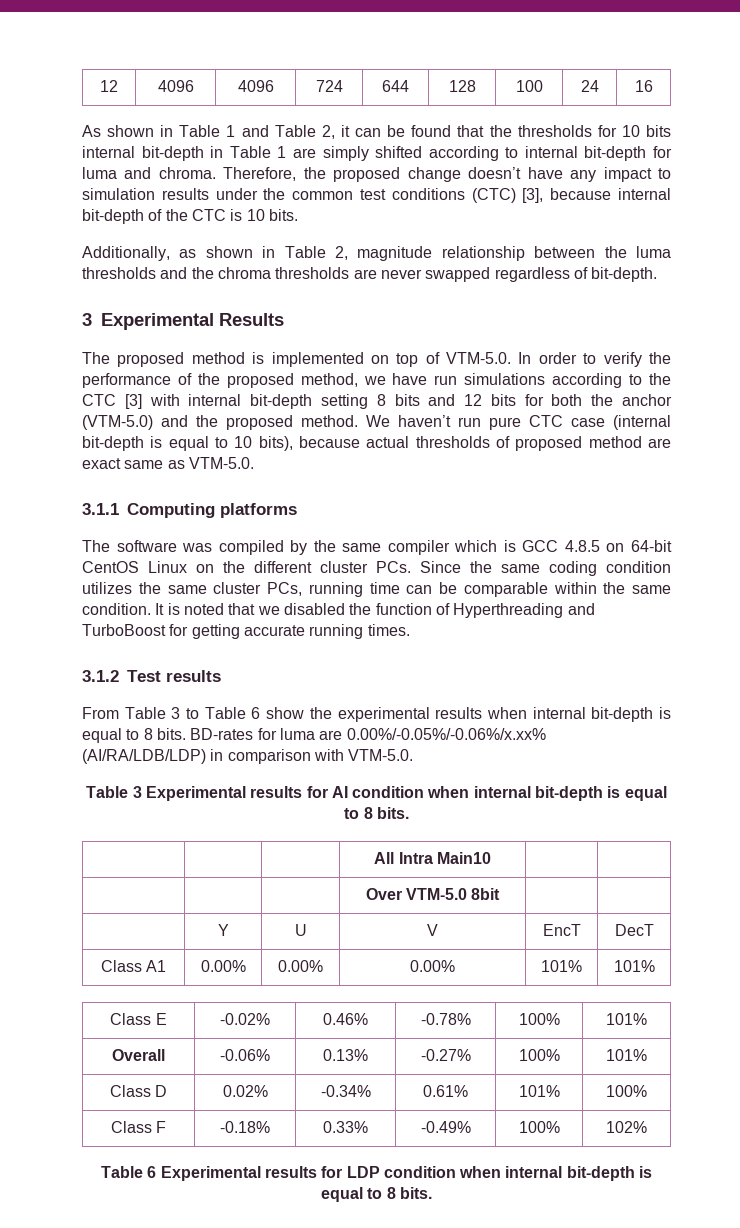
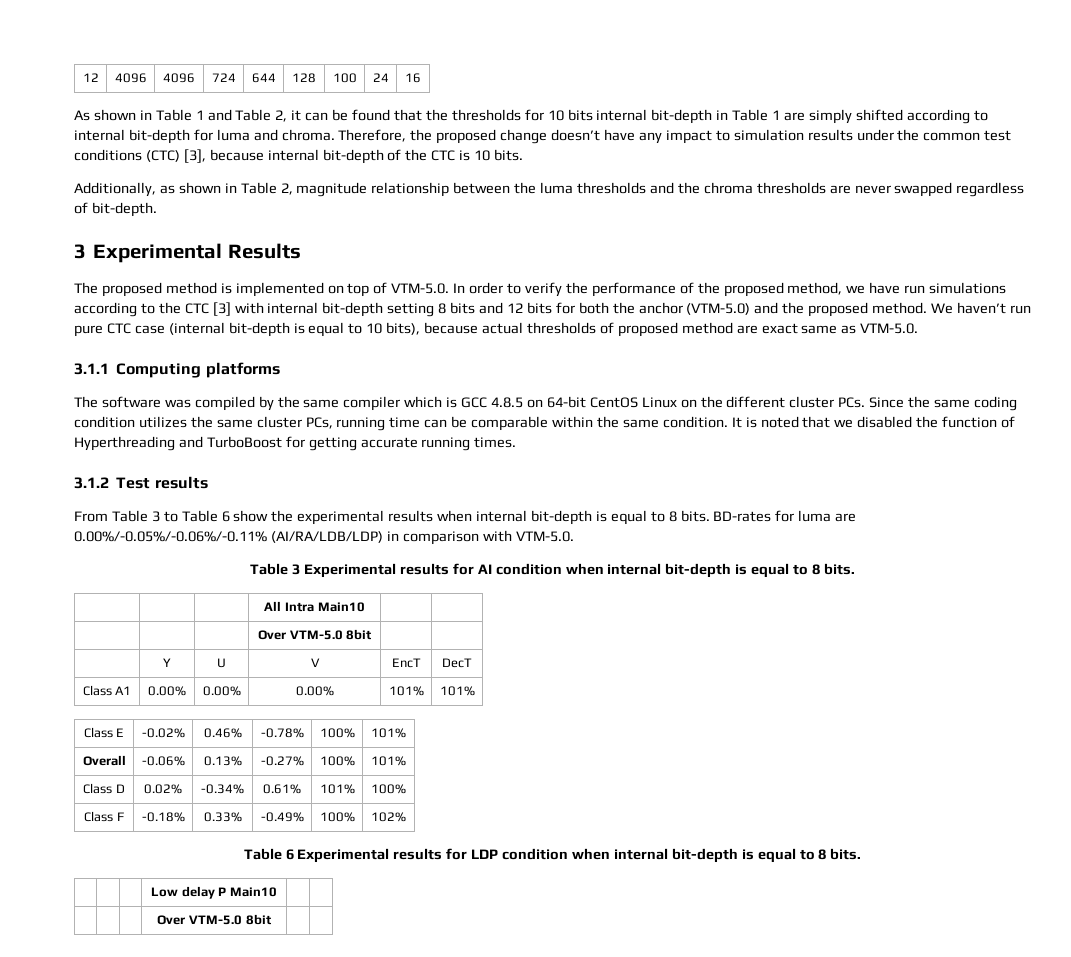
- BD-rates for luma are 0.00%/-0.05%/-0.06%/x.xx% (AI/RA/LDB/LDP) in comparison with VTM-5.0.
+ BD-rates for luma are 0.00%/-0.05%/-0.06%/-0.11% (AI/RA/LDB/LDP) in comparison with VTM-5.0.
+ | | | Low delay P Main10 | |
+ | | | Over VTM-5.0 8bit | |

